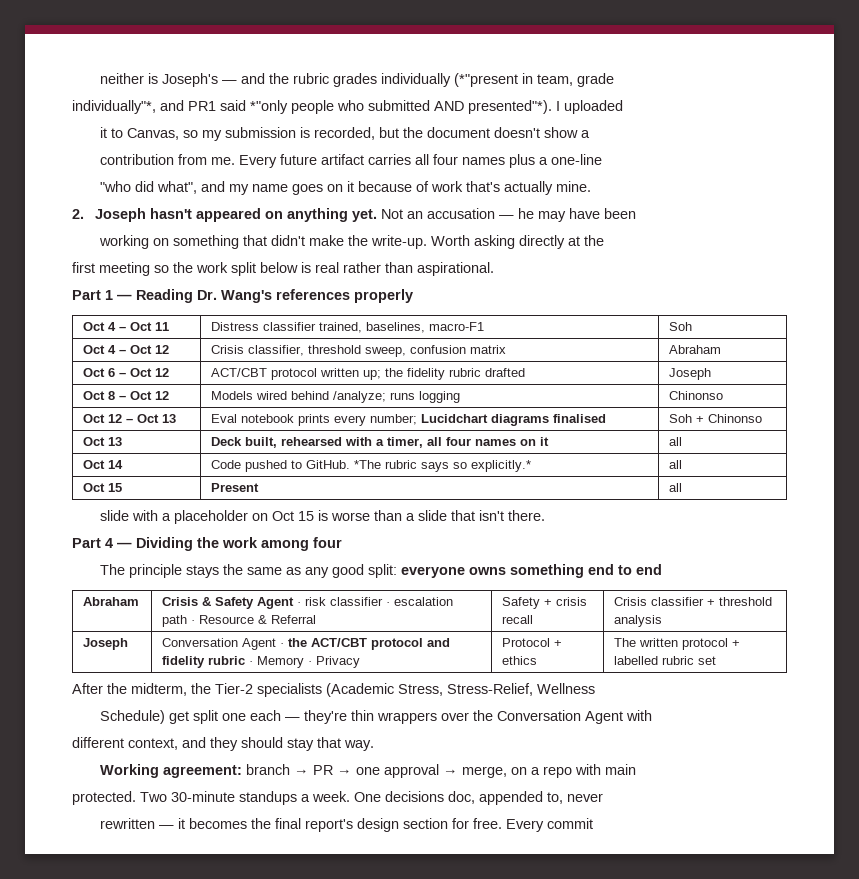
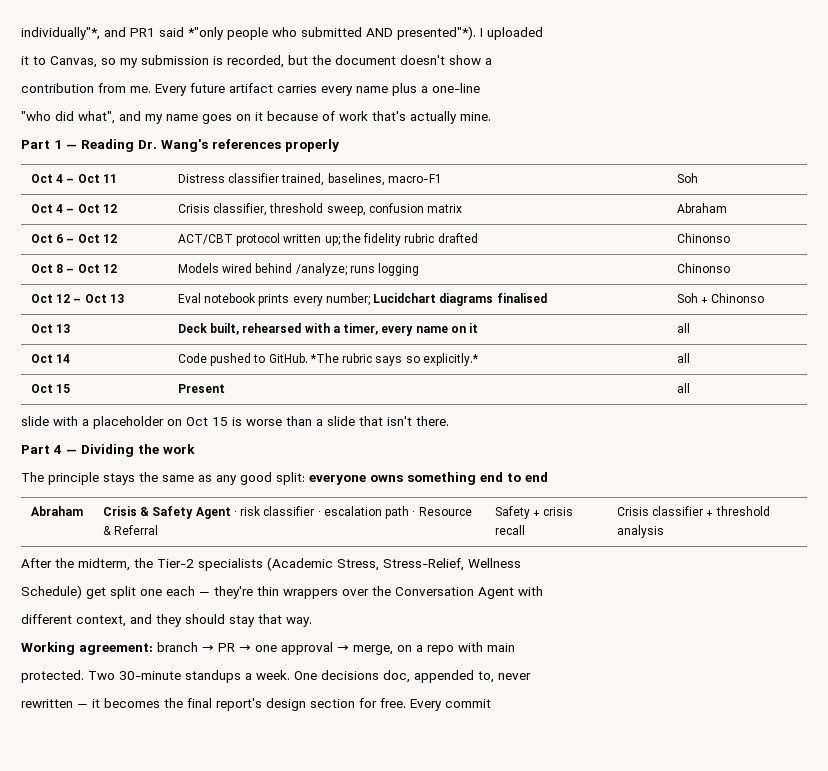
- neither is Joseph's — and the rubric grades individually (*"present in team, grade
- Every future artifact carries all four names plus a one-line
+ Every future artifact carries every name plus a one-line
- 2. Joseph hasn't appeared on anything yet. Not an accusation — he may have been
- working on something that didn't make the write-up. Worth asking directly at the
- first meeting so the work split below is real rather than aspirational.
- Oct 6 – Oct 12 | ACT/CBT protocol written up; the fidelity rubric drafted | Joseph
+ Oct 6 – Oct 12 | ACT/CBT protocol written up; the fidelity rubric drafted | Chinonso
- Oct 13 | Deck built, rehearsed with a timer, all four names on it | all
+ Oct 13 | Deck built, rehearsed with a timer, every name on it | all
- Part 4 — Dividing the work among four
+ Part 4 — Dividing the work
- Joseph | Conversation Agent · the ACT/CBT protocol and fidelity rubric · Memory · Privacy | Protocol + ethics | The written protocol + labelled rubric set

